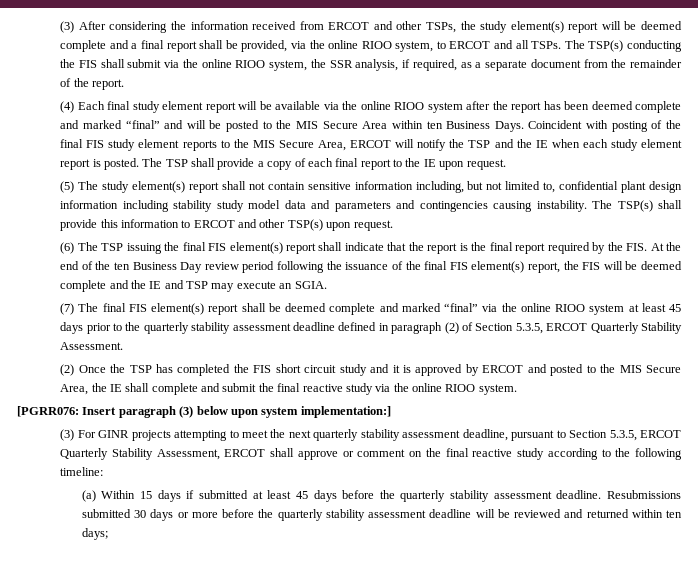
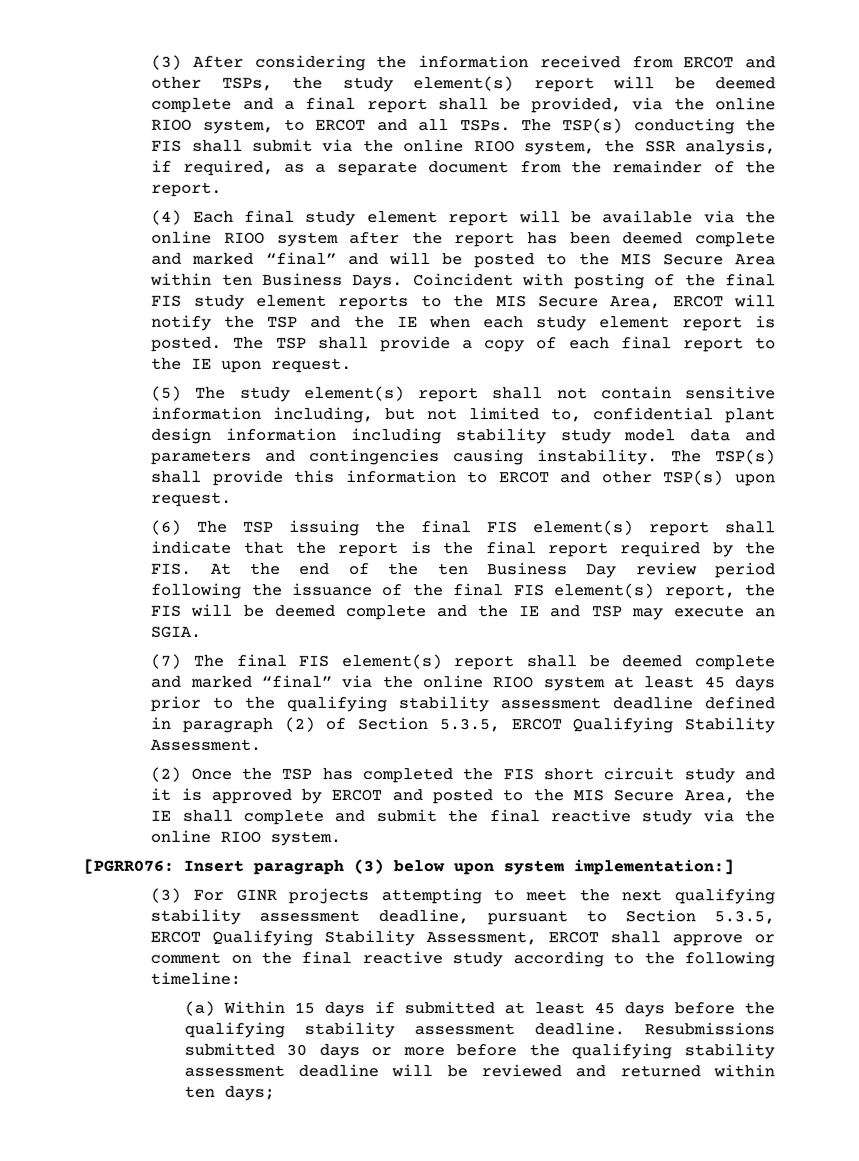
- (7) The final FIS element(s) report shall be deemed complete and marked “final” via the online RIOO system at least 45 days prior to the quarterly stability assessment deadline defined in paragraph (2) of Section 5.3.5, ERCOT Quarterly Stability Assessment.
+ (7) The final FIS element(s) report shall be deemed complete and marked “final” via the online RIOO system at least 45 days prior to the qualifying stability assessment deadline defined in paragraph (2) of Section 5.3.5, ERCOT Qualifying Stability Assessment.
- (3) For GINR projects attempting to meet the next quarterly stability assessment deadline, pursuant to Section 5.3.5, ERCOT Quarterly Stability Assessment, ERCOT shall approve or comment on the final reactive study according to the following timeline:
+ (3) For GINR projects attempting to meet the next qualifying stability assessment deadline, pursuant to Section 5.3.5, ERCOT Qualifying Stability Assessment, ERCOT shall approve or comment on the final reactive study according to the following timeline:
- (a) Within 15 days if submitted at least 45 days before the quarterly stability assessment deadline.
+ (a) Within 15 days if submitted at least 45 days before the qualifying stability assessment deadline.
- Resubmissions submitted 30 days or more before the quarterly stability assessment deadline will be reviewed and returned within ten days;
+ Resubmissions submitted 30 days or more before the qualifying stability assessment deadline will be reviewed and returned within ten days;

